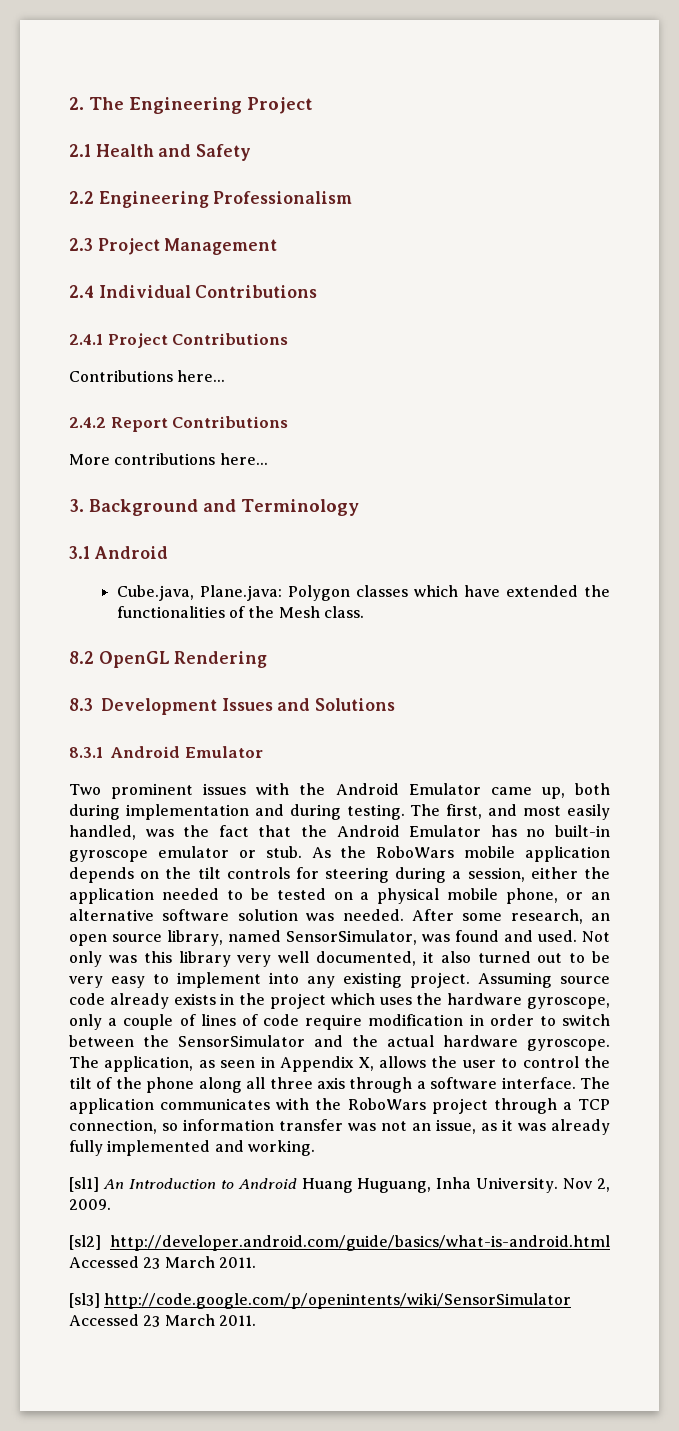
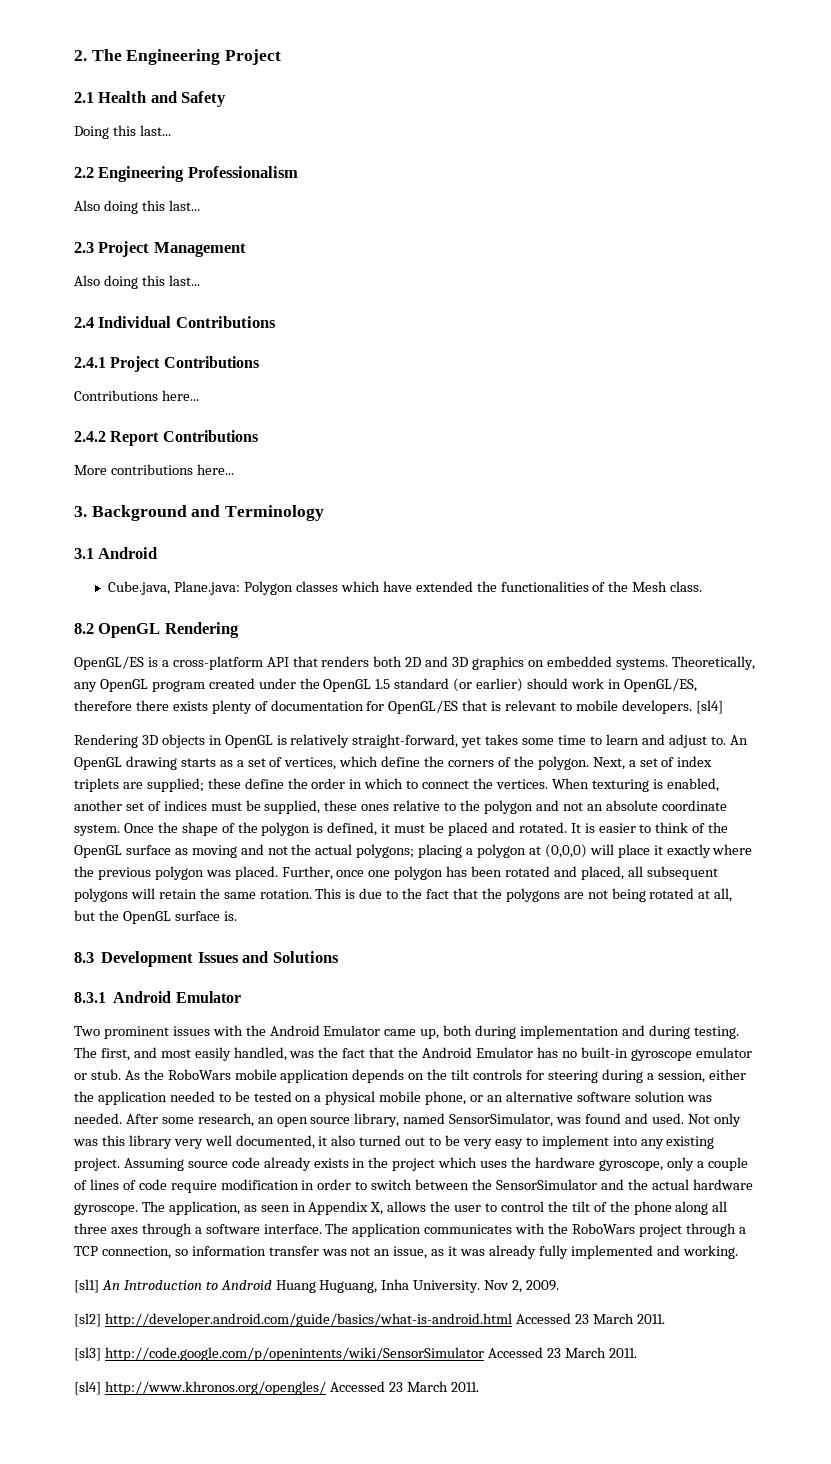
+ Doing this last...
  2.2 Engineering Professionalism
+ Also doing this last...
  2.3 Project Management
+ Also doing this last...
+ OpenGL/ES is a cross-platform API that renders both 2D and 3D graphics on embedded systems. Theoretically, any OpenGL program created under the OpenGL 1.5 standard (or earlier) should work in OpenGL/ES, therefore there exists plenty of documentation for OpenGL/ES that is relevant to mobile developers. [sl4]
+ Rendering 3D objects in OpenGL is relatively straight-forward, yet takes some time to learn and adjust to. An OpenGL drawing starts as a set of vertices, which define the corners of the polygon. Next, a set of index triplets are supplied; these define the order in which to connect the vertices. When texturing is enabled, another set of indices must be supplied, these ones relative to the polygon and not an absolute coordinate system. Once the shape of the polygon is defined, it must be placed and rotated. It is easier to think of the OpenGL surface as moving and not the actual polygons; placing a polygon at (0,0,0) will place it exactly where the previous polygon was placed. Further, once one polygon has been rotated and placed, all subsequent polygons will retain the same rotation. This is due to the fact that the polygons are not being rotated at all, but the OpenGL surface is.
- The application, as seen in Appendix X, allows the user to control the tilt of the phone along all three axis through a software interface.
+ The application, as seen in Appendix X, allows the user to control the tilt of the phone along all three axes through a software interface.
+ [sl4] http://www.khronos.org/opengles/ Accessed 23 March 2011.

